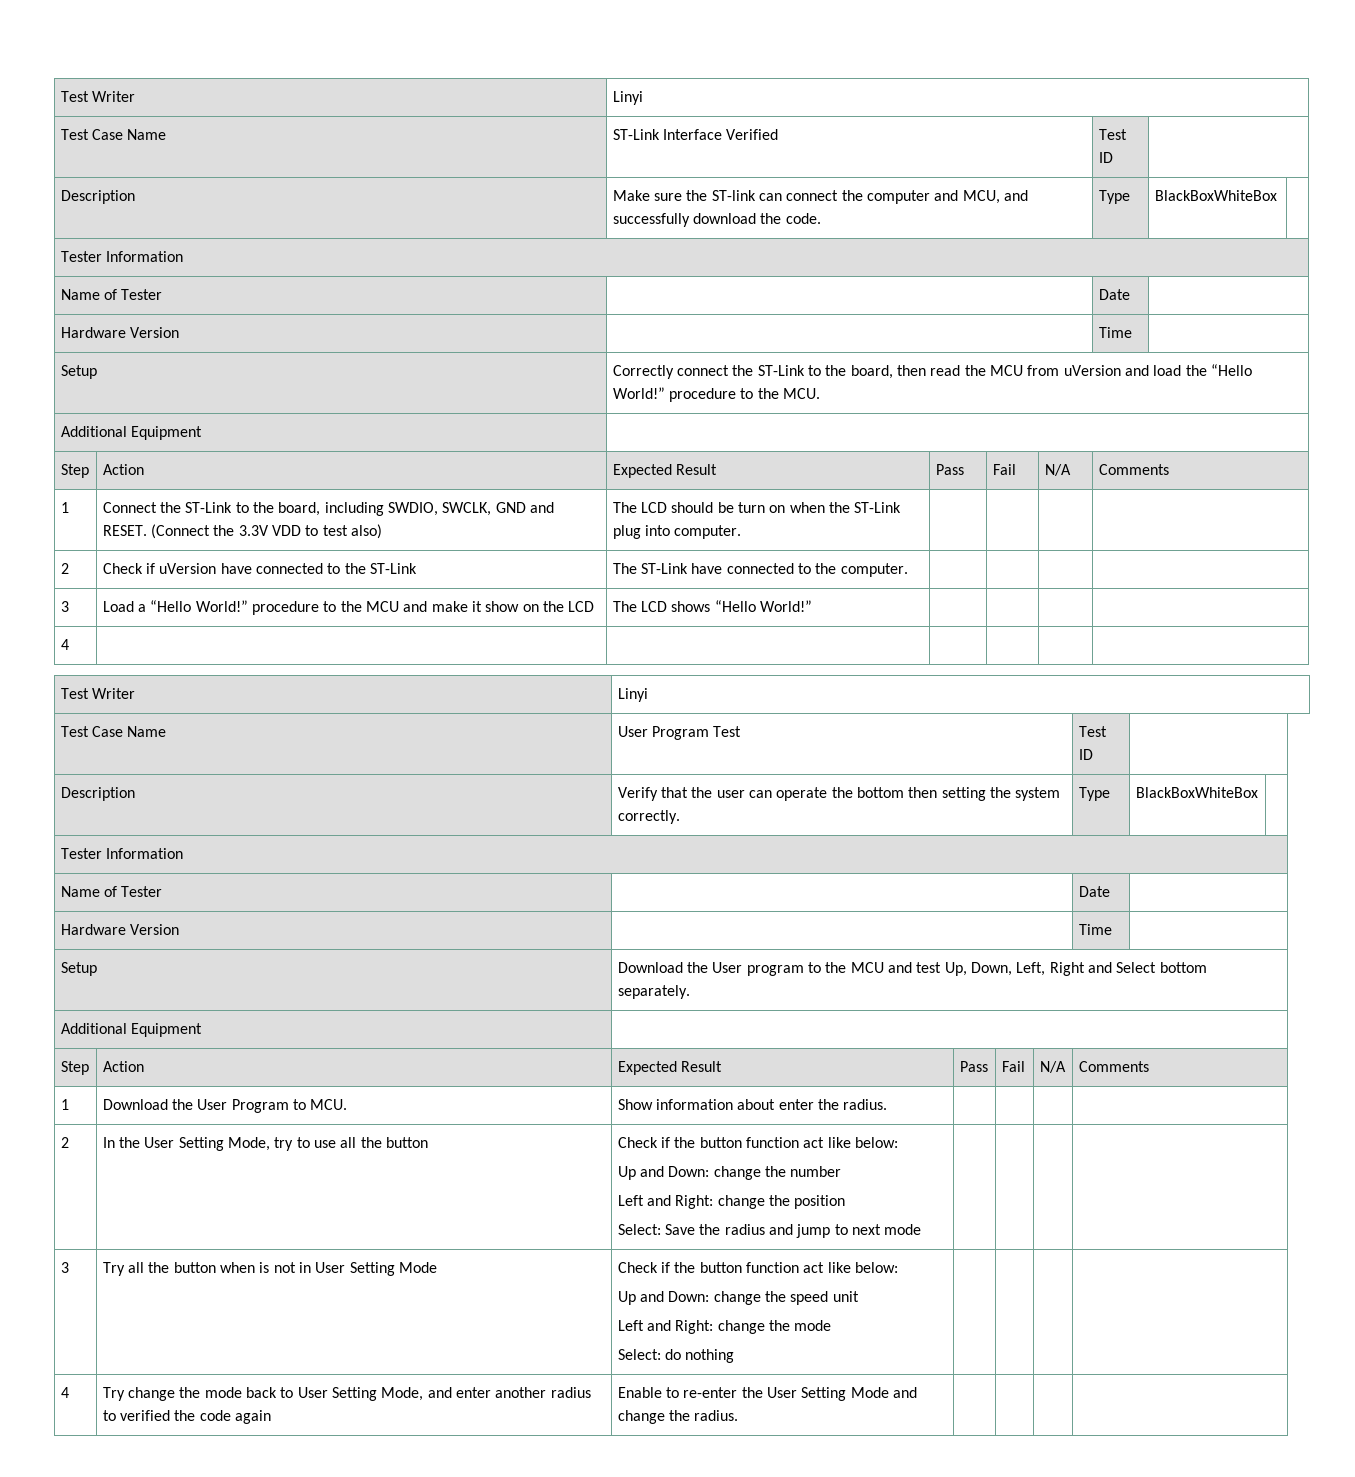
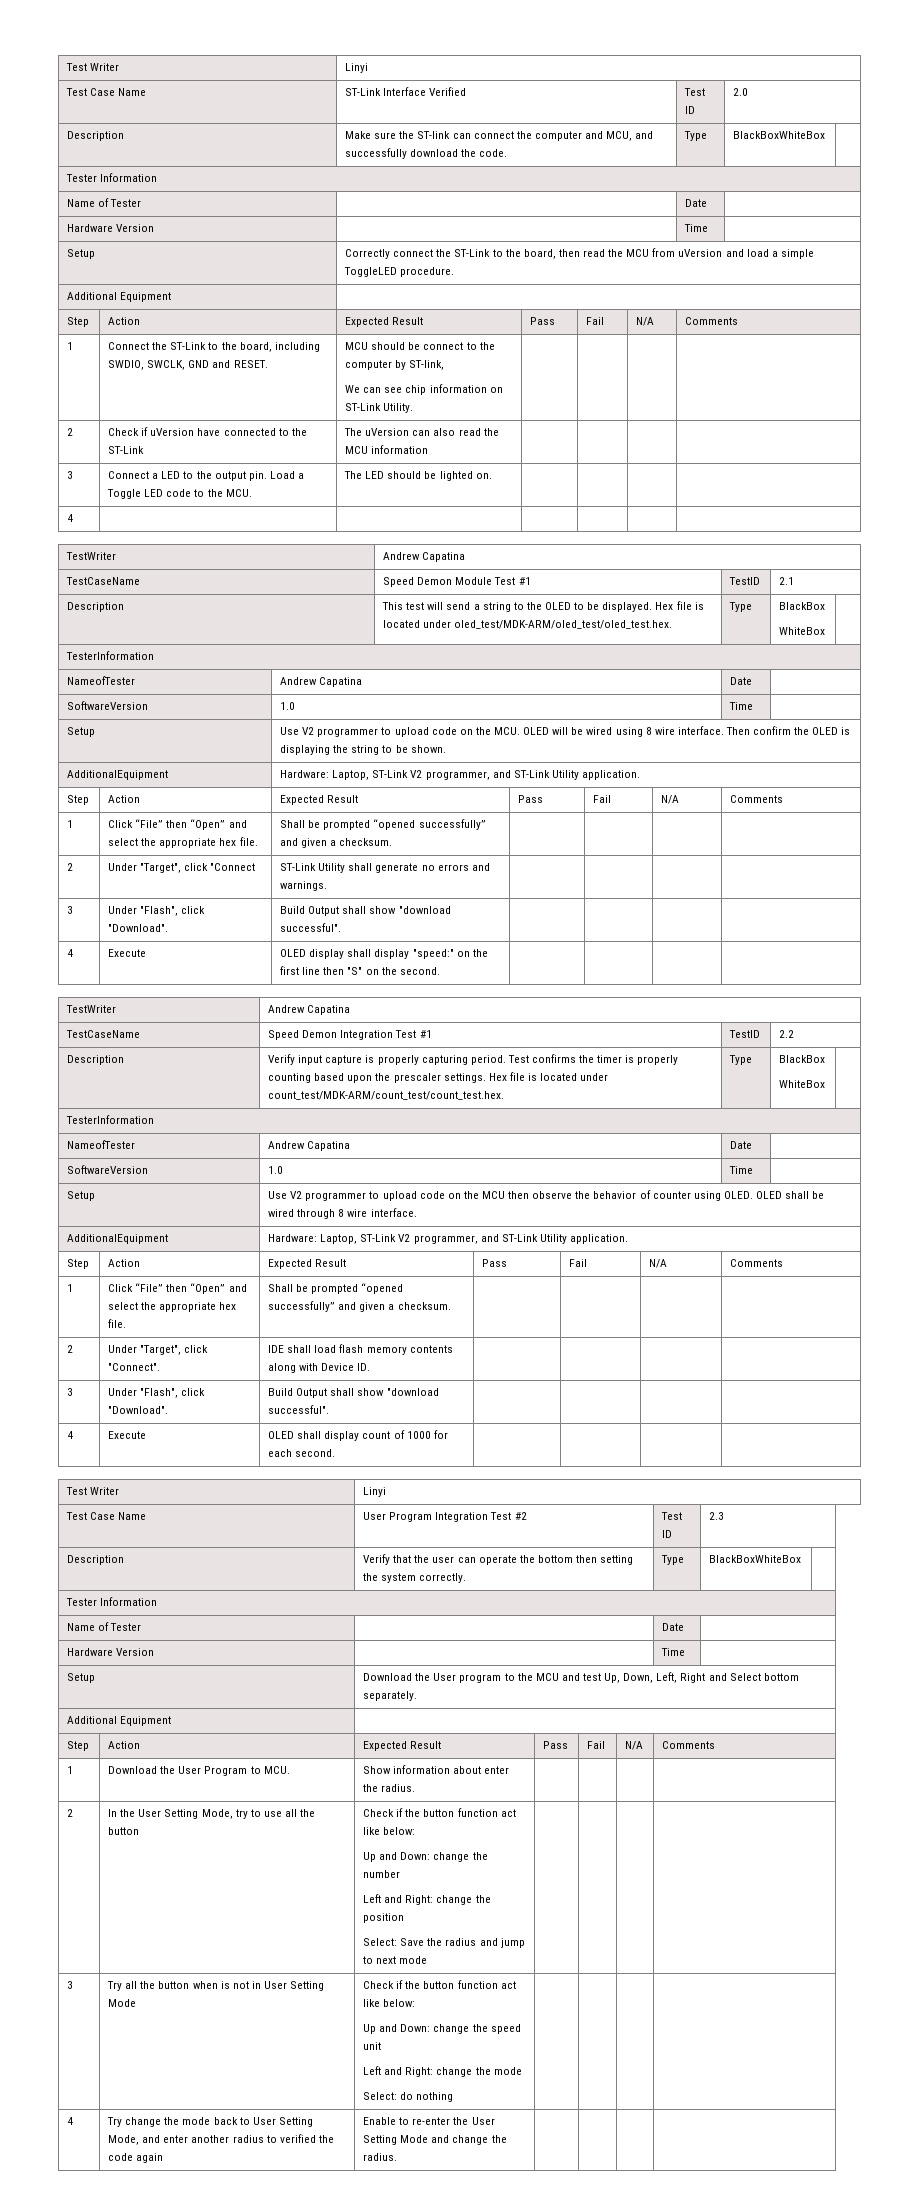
- Test Case Name | ST-Link Interface Verified | Test ID |
+ Test Case Name | ST-Link Interface Verified | Test ID | 2.0
- Setup | Correctly connect the ST-Link to the board, then read the MCU from uVersion and load the “Hello World!” procedure to the MCU.
+ Setup | Correctly connect the ST-Link to the board, then read the MCU from uVersion and load a simple ToggleLED procedure.
- 1 | Connect the ST-Link to the board, including SWDIO, SWCLK, GND and RESET. (Connect the 3.3V VDD to test also) | The LCD should be turn on when the ST-Link plug into computer. | | | |
+ 1 | Connect the ST-Link to the board, including SWDIO, SWCLK, GND and RESET. | MCU should be connect to the computer by ST-link,
+ We can see chip information on ST-Link Utility. | | | |
- 2 | Check if uVersion have connected to the ST-Link | The ST-Link have connected to the computer. | | | |
- 3 | Load a “Hello World!” procedure to the MCU and make it show on the LCD | The LCD shows “Hello World!” | | | |
+ 2 | Check if uVersion have connected to the ST-Link | The uVersion can also read the MCU information | | | |
+ 3 | Connect a LED to the output pin. Load a Toggle LED code to the MCU. | The LED should be lighted on. | | | |
  4 | | | | | |
+ TestWriter | Andrew Capatina
+ TestCaseName | Speed Demon Module Test #1 | TestID | 2.1
+ Description | This test will send a string to the OLED to be displayed. Hex file is located under oled_test/MDK-ARM/oled_test/oled_test.hex. | Type | BlackBox
+ WhiteBox |
+ TesterInformation
+ NameofTester | Andrew Capatina | Date |
+ SoftwareVersion | 1.0 | Time |
+ Setup | Use V2 programmer to upload code on the MCU. OLED will be wired using 8 wire interface. Then confirm the OLED is displaying the string to be shown.
+ AdditionalEquipment | Hardware: Laptop, ST-Link V2 programmer, and ST-Link Utility application.
+ Step | Action | Expected Result | Pass | Fail | N/A | Comments
+ 1 | Click “File” then “Open” and select the appropriate hex file. | Shall be prompted “opened successfully” and given a checksum. | | | |
+ 2 | Under "Target", click "Connect | ST-Link Utility shall generate no errors and warnings. | | | |
+ 3 | Under "Flash", click "Download". | Build Output shall show "download successful". | | | |
+ 4 | Execute | OLED display shall display "speed:" on the first line then "S" on the second. | | | |
+ TestWriter | Andrew Capatina
+ TestCaseName | Speed Demon Integration Test #1 | TestID | 2.2
+ Description | Verify input capture is properly capturing period. Test confirms the timer is properly counting based upon the prescaler settings. Hex file is located under count_test/MDK-ARM/count_test/count_test.hex. | Type | BlackBox
+ WhiteBox |
+ TesterInformation
+ NameofTester | Andrew Capatina | Date |
+ SoftwareVersion | 1.0 | Time |
+ Setup | Use V2 programmer to upload code on the MCU then observe the behavior of counter using OLED. OLED shall be wired through 8 wire interface.
+ AdditionalEquipment | Hardware: Laptop, ST-Link V2 programmer, and ST-Link Utility application.
+ Step | Action | Expected Result | Pass | Fail | N/A | Comments
+ 1 | Click “File” then “Open” and select the appropriate hex file. | Shall be prompted “opened successfully” and given a checksum. | | | |
+ 2 | Under "Target", click "Connect". | IDE shall load flash memory contents along with Device ID. | | | |
+ 3 | Under "Flash", click "Download". | Build Output shall show "download successful". | | | |
+ 4 | Execute | OLED shall display count of 1000 for each second. | | | |
- Test Case Name | User Program Test | Test ID |
+ Test Case Name | User Program Integration Test #2 | Test ID | 2.3

